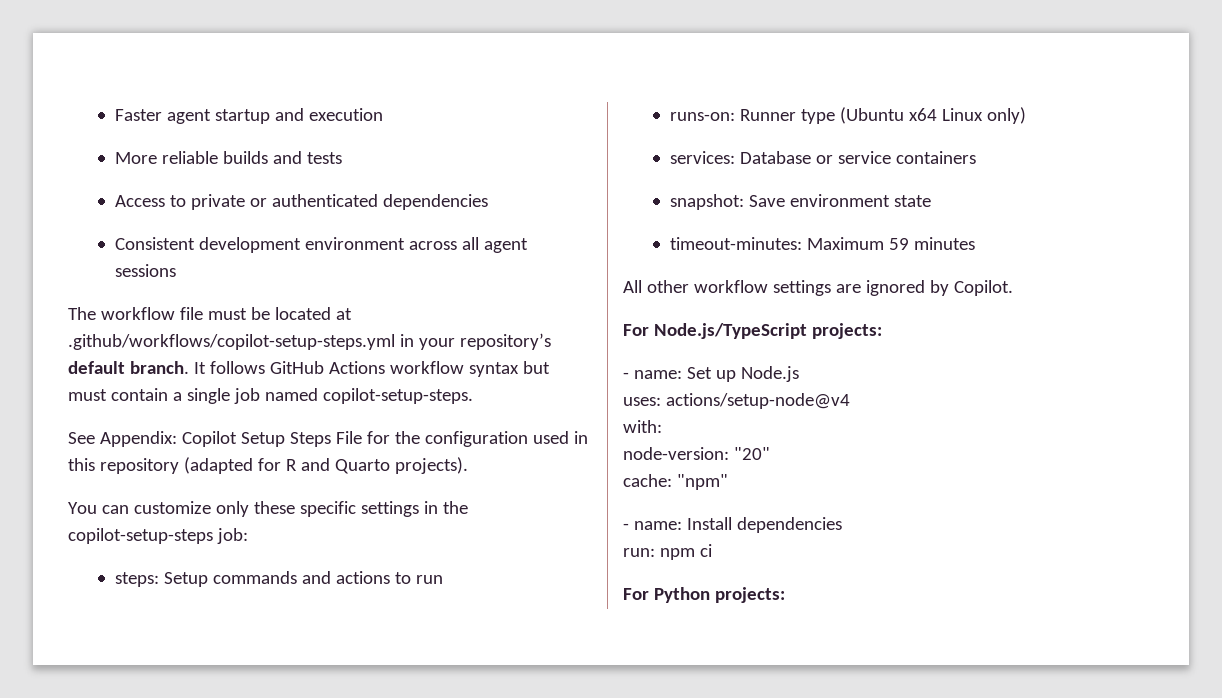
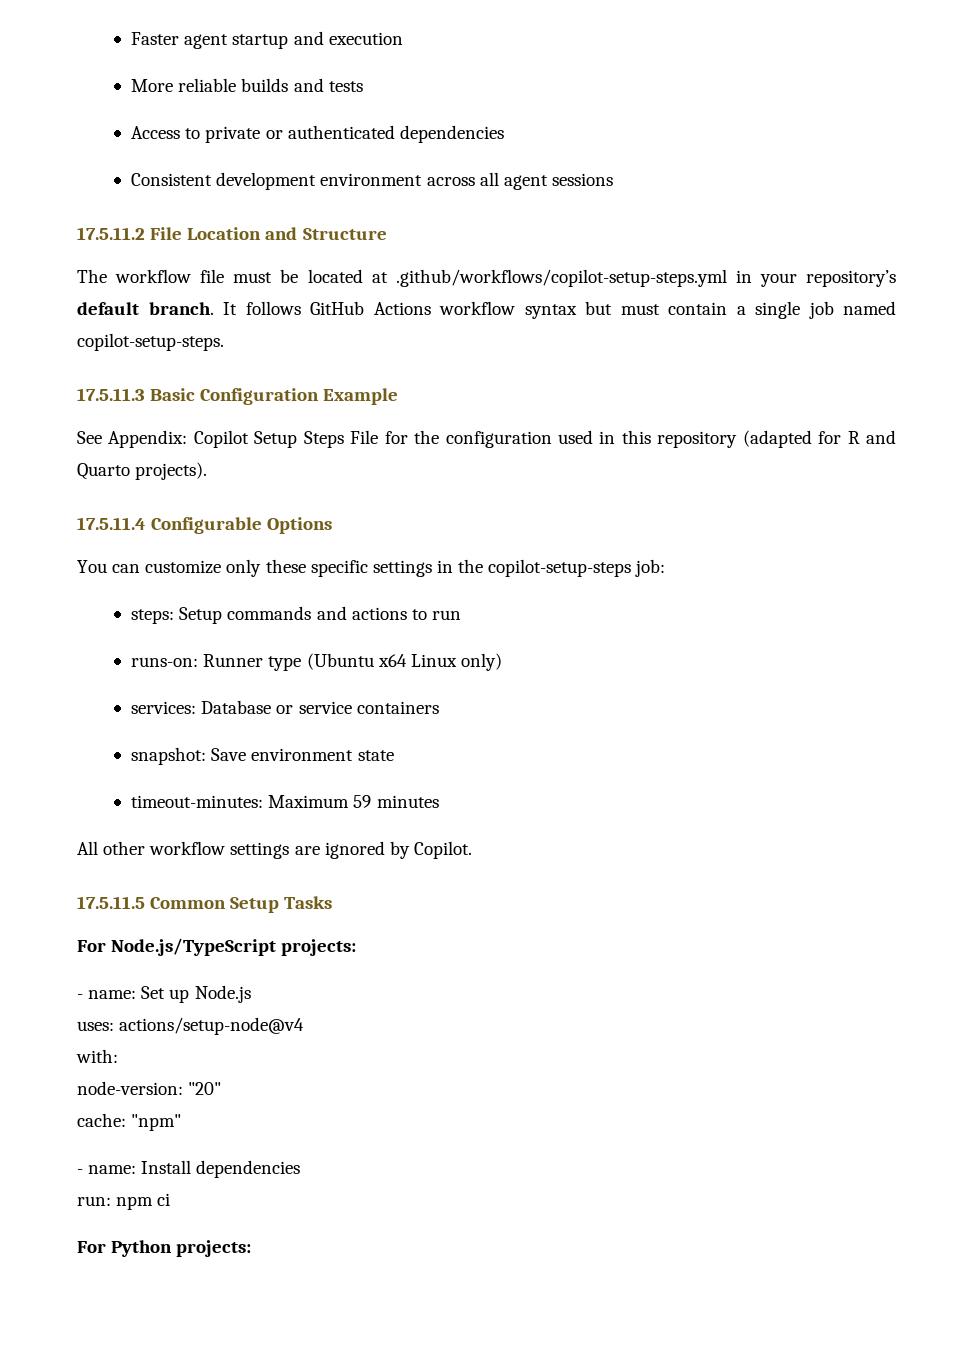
+ 17.5.11.2 File Location and Structure
+ 17.5.11.3 Basic Configuration Example
+ 17.5.11.4 Configurable Options
+ 17.5.11.5 Common Setup Tasks

